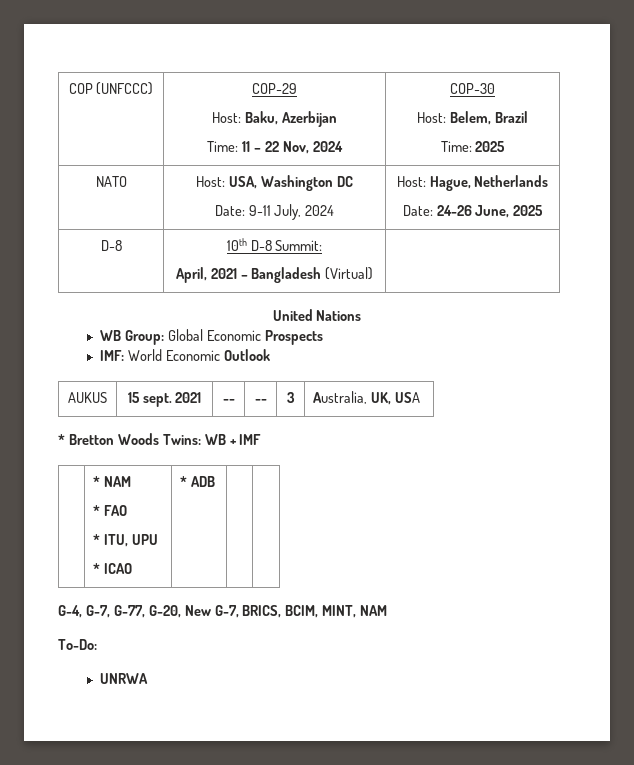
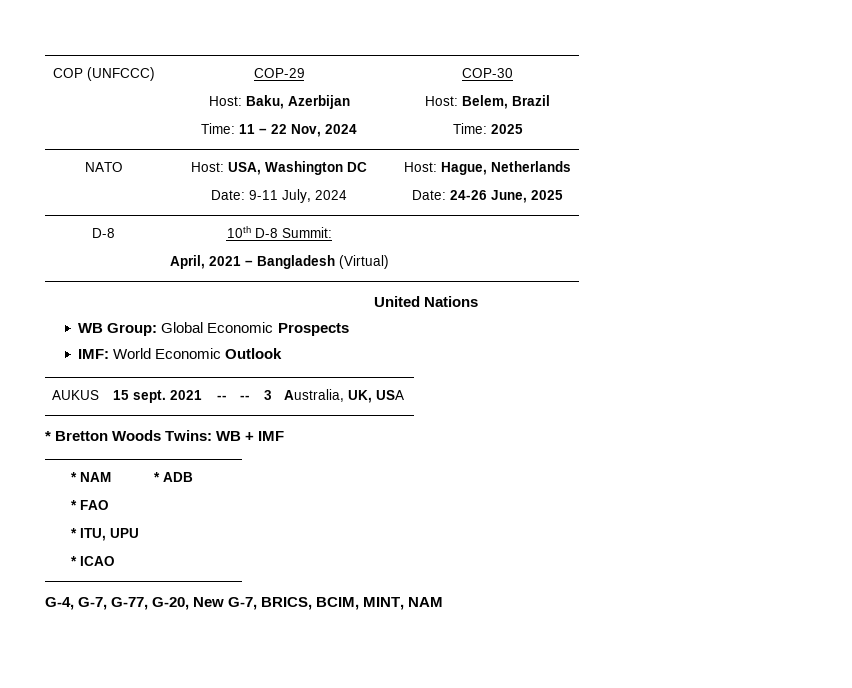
- To-Do:
- UNRWA

